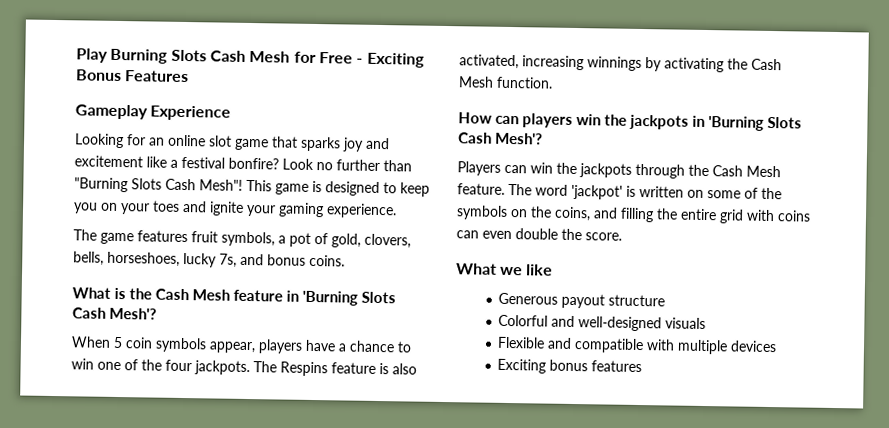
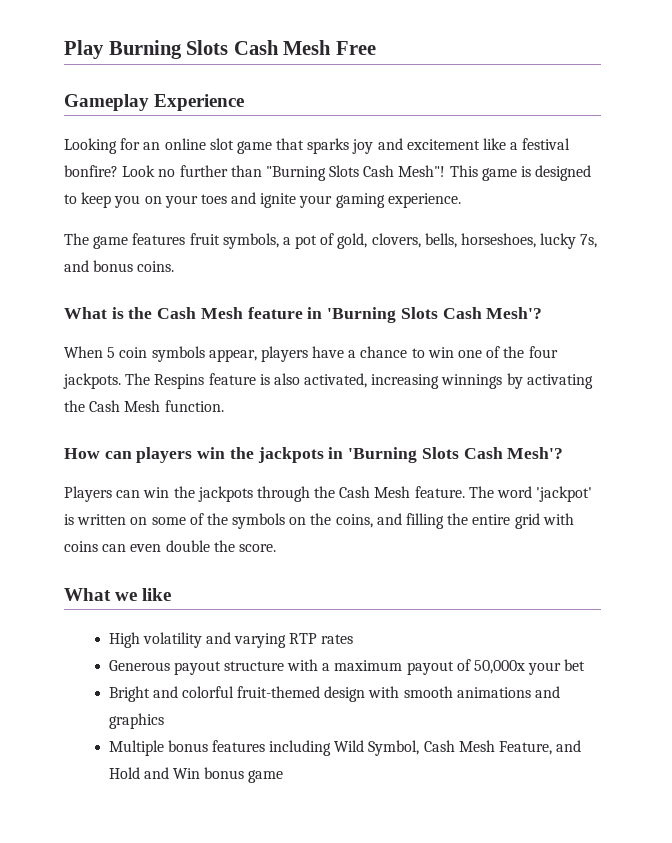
- Play Burning Slots Cash Mesh for Free - Exciting Bonus Features
+ Play Burning Slots Cash Mesh Free
- Generous payout structure
- Colorful and well-designed visuals
- Flexible and compatible with multiple devices
- Exciting bonus features
+ High volatility and varying RTP rates
+ Generous payout structure with a maximum payout of 50,000x your bet
+ Bright and colorful fruit-themed design with smooth animations and graphics
+ Multiple bonus features including Wild Symbol, Cash Mesh Feature, and Hold and Win bonus game

